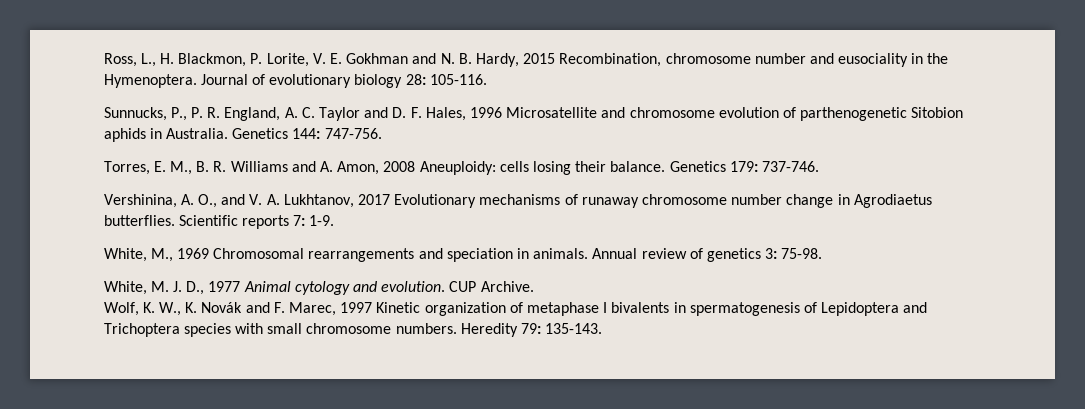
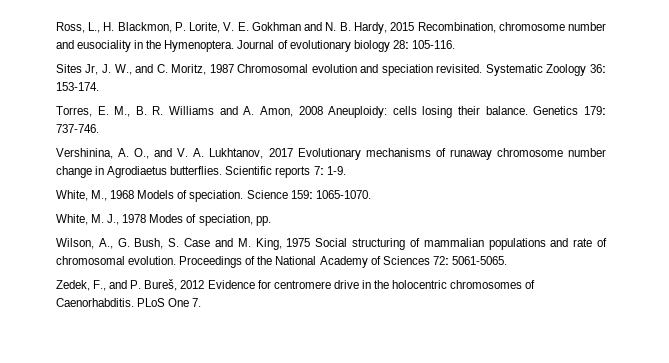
- Sunnucks, P., P. R. England, A. C. Taylor and D. F. Hales, 1996 Microsatellite and chromosome evolution of parthenogenetic Sitobion aphids in Australia. Genetics 144: 747-756.
+ Sites Jr, J. W., and C. Moritz, 1987 Chromosomal evolution and speciation revisited. Systematic Zoology 36: 153-174.
- White, M., 1969 Chromosomal rearrangements and speciation in animals. Annual review of genetics 3: 75-98.
- White, M. J. D., 1977 Animal cytology and evolution. CUP Archive.
- Wolf, K. W., K. Novák and F. Marec, 1997 Kinetic organization of metaphase I bivalents in spermatogenesis of Lepidoptera and Trichoptera species with small chromosome numbers. Heredity 79: 135-143.
+ White, M., 1968 Models of speciation. Science 159: 1065-1070.
+ White, M. J., 1978 Modes of speciation, pp.
+ Wilson, A., G. Bush, S. Case and M. King, 1975 Social structuring of mammalian populations and rate of chromosomal evolution. Proceedings of the National Academy of Sciences 72: 5061-5065.
+ Zedek, F., and P. Bureš, 2012 Evidence for centromere drive in the holocentric chromosomes of Caenorhabditis. PLoS One 7.

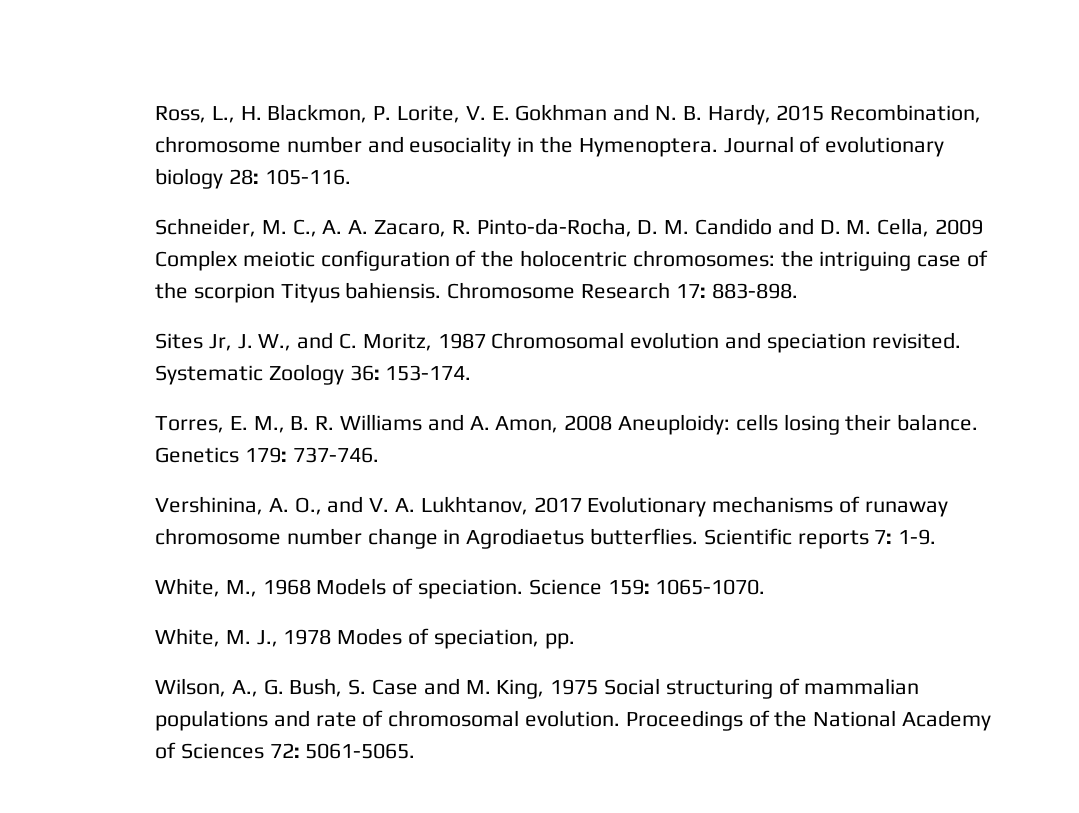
+ Schneider, M. C., A. A. Zacaro, R. Pinto-da-Rocha, D. M. Candido and D. M. Cella, 2009 Complex meiotic configuration of the holocentric chromosomes: the intriguing case of the scorpion Tityus bahiensis. Chromosome Research 17: 883-898.
- Zedek, F., and P. Bureš, 2012 Evidence for centromere drive in the holocentric chromosomes of Caenorhabditis. PLoS One 7.

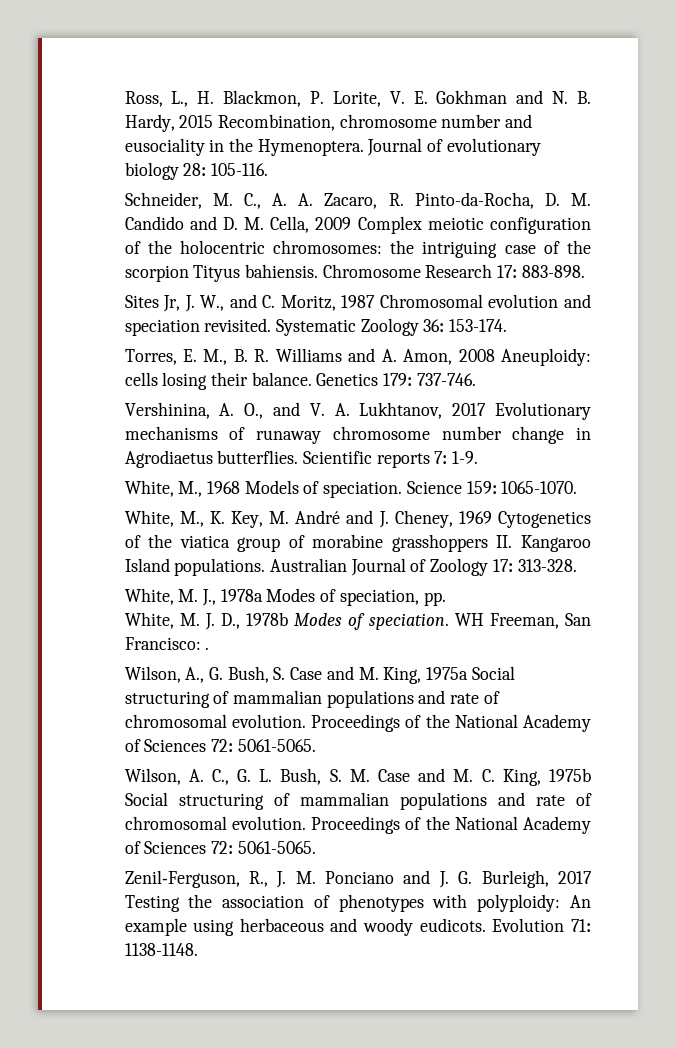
+ White, M., K. Key, M. André and J. Cheney, 1969 Cytogenetics of the viatica group of morabine grasshoppers II. Kangaroo Island populations. Australian Journal of Zoology 17: 313-328.
- White, M. J., 1978 Modes of speciation, pp.
+ White, M. J., 1978a Modes of speciation, pp.
+ White, M. J. D., 1978b Modes of speciation. WH Freeman, San Francisco: .
- Wilson, A., G. Bush, S. Case and M. King, 1975 Social structuring of mammalian populations and rate of chromosomal evolution.
+ Wilson, A., G. Bush, S. Case and M. King, 1975a Social structuring of mammalian populations and rate of chromosomal evolution.
+ Wilson, A. C., G. L. Bush, S. M. Case and M. C. King, 1975b Social structuring of mammalian populations and rate of chromosomal evolution. Proceedings of the National Academy of Sciences 72: 5061-5065.
+ Zenil‐Ferguson, R., J. M. Ponciano and J. G. Burleigh, 2017 Testing the association of phenotypes with polyploidy: An example using herbaceous and woody eudicots. Evolution 71: 1138-1148.

